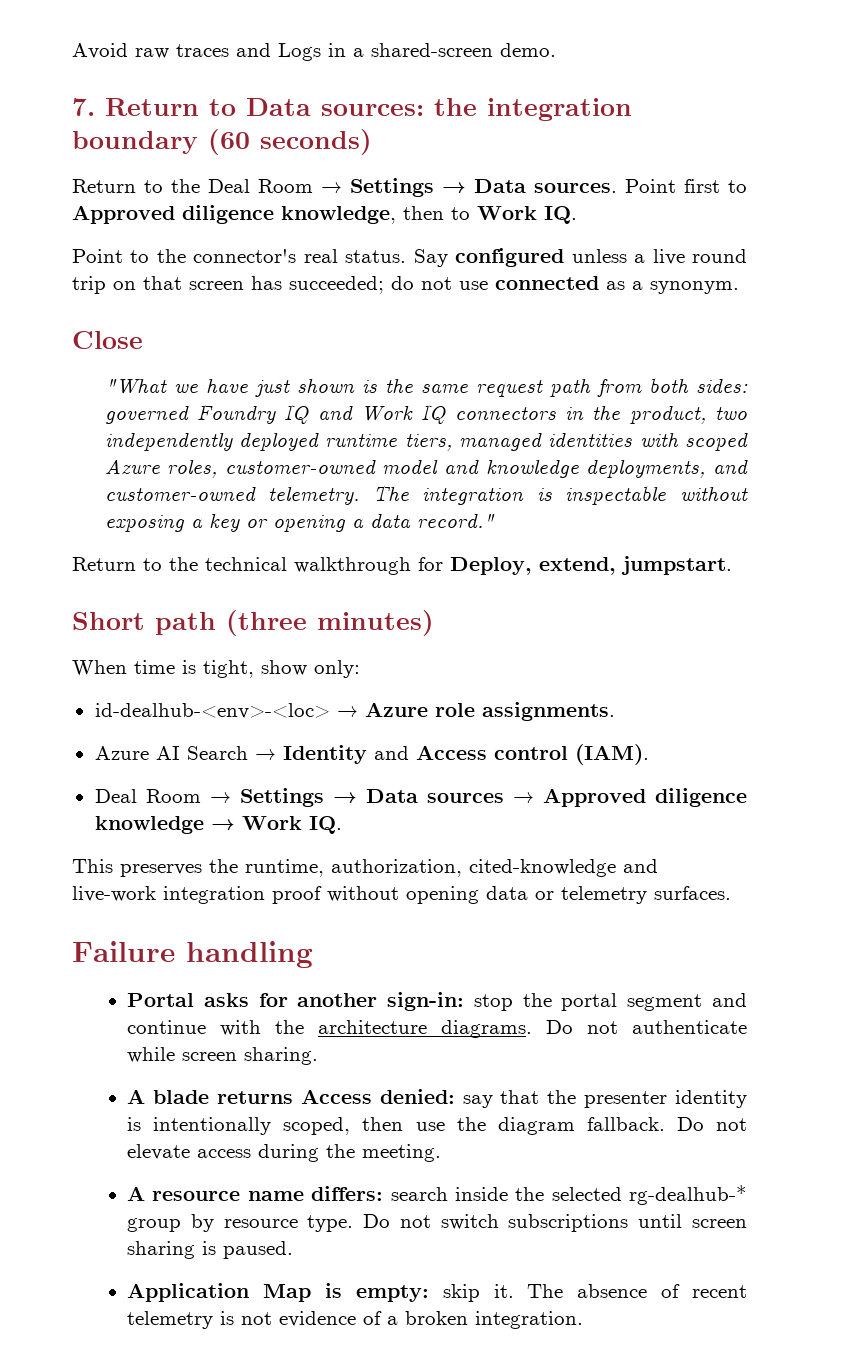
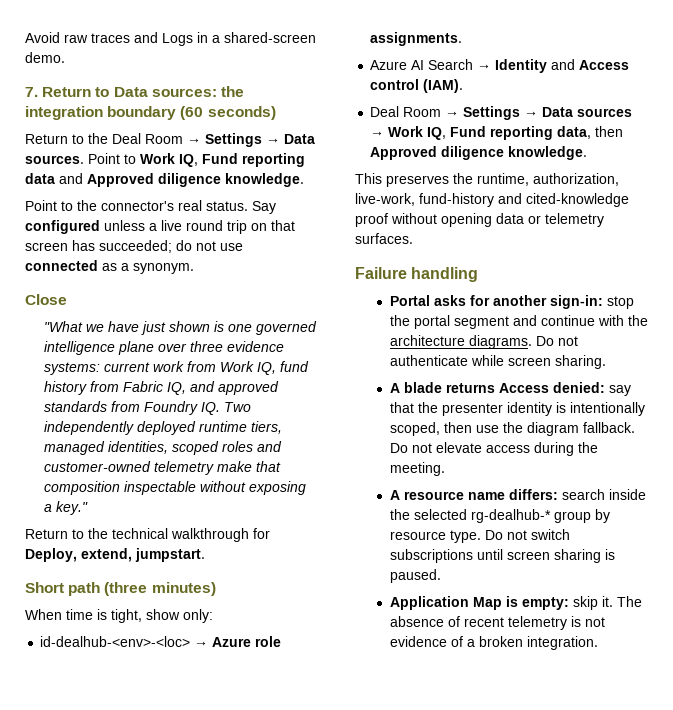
- Point first to Approved diligence knowledge, then to Work IQ.
+ Point to Work IQ, Fund reporting data and Approved diligence knowledge.
- "What we have just shown is the same request path from both sides: governed Foundry IQ and Work IQ connectors in the product, two independently deployed runtime tiers, managed identities with scoped Azure roles, customer-owned model and knowledge deployments, and customer-owned telemetry. The integration is inspectable without exposing a key or opening a data record."
+ "What we have just shown is one governed intelligence plane over three evidence systems: current work from Work IQ, fund history from Fabric IQ, and approved standards from Foundry IQ. Two independently deployed runtime tiers, managed identities, scoped roles and customer-owned telemetry make that composition inspectable without exposing a key."
- Deal Room → Settings → Data sources → Approved diligence knowledge → Work IQ.
+ Deal Room → Settings → Data sources → Work IQ, Fund reporting data, then Approved diligence knowledge.
- This preserves the runtime, authorization, cited-knowledge and live-work integration proof without opening data or telemetry surfaces.
+ This preserves the runtime, authorization, live-work, fund-history and cited-knowledge proof without opening data or telemetry surfaces.

